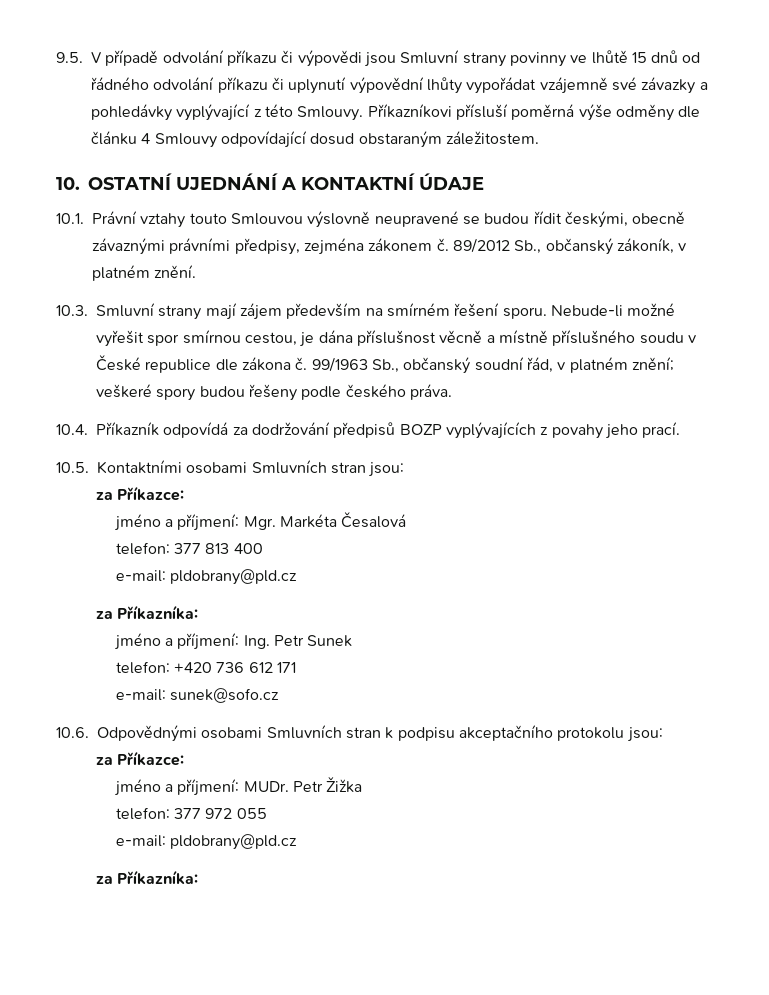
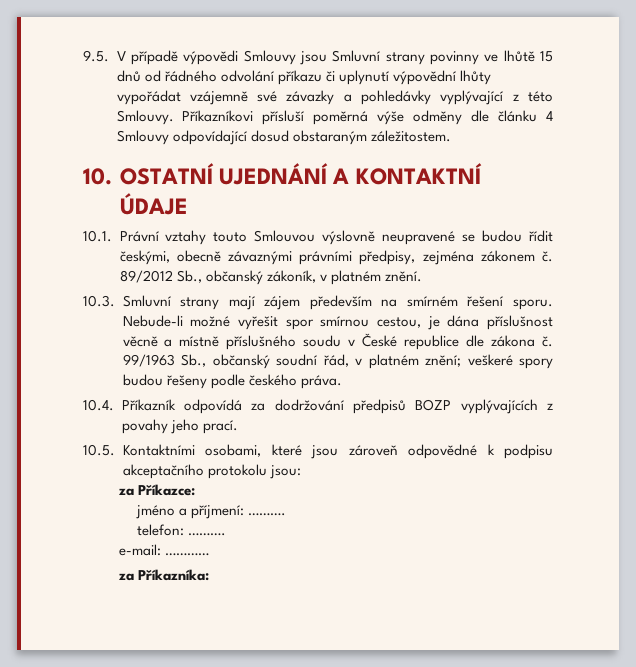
- 9.5. V případě odvolání příkazu či výpovědi jsou Smluvní strany povinny ve lhůtě 15 dnů od řádného odvolání příkazu či uplynutí výpovědní lhůty vypořádat vzájemně své závazky a pohledávky vyplývající z této Smlouvy.
+ 9.5. V případě výpovědi Smlouvy jsou Smluvní strany povinny ve lhůtě 15 dnů od řádného odvolání příkazu či uplynutí výpovědní lhůty vypořádat vzájemně své závazky a pohledávky vyplývající z této Smlouvy.
- 10.5. Kontaktními osobami Smluvních stran jsou:
- za Příkazce:
- jméno a příjmení: Mgr. Markéta Česalová
- telefon: 377 813 400
- e-mail: pldobrany@pld.cz
- za Příkazníka:
- jméno a příjmení: Ing. Petr Sunek
- telefon: +420 736 612 171
- e-mail: sunek@sofo.cz
- 10.6. Odpovědnými osobami Smluvních stran k podpisu akceptačního protokolu jsou:
+ 10.5. Kontaktními osobami, které jsou zároveň odpovědné k podpisu akceptačního protokolu jsou:
- jméno a příjmení: MUDr. Petr Žižka
- telefon: 377 972 055
- e-mail: pldobrany@pld.cz
+ jméno a příjmení: ……….
+ telefon: ……….
+ e-mail: …………

